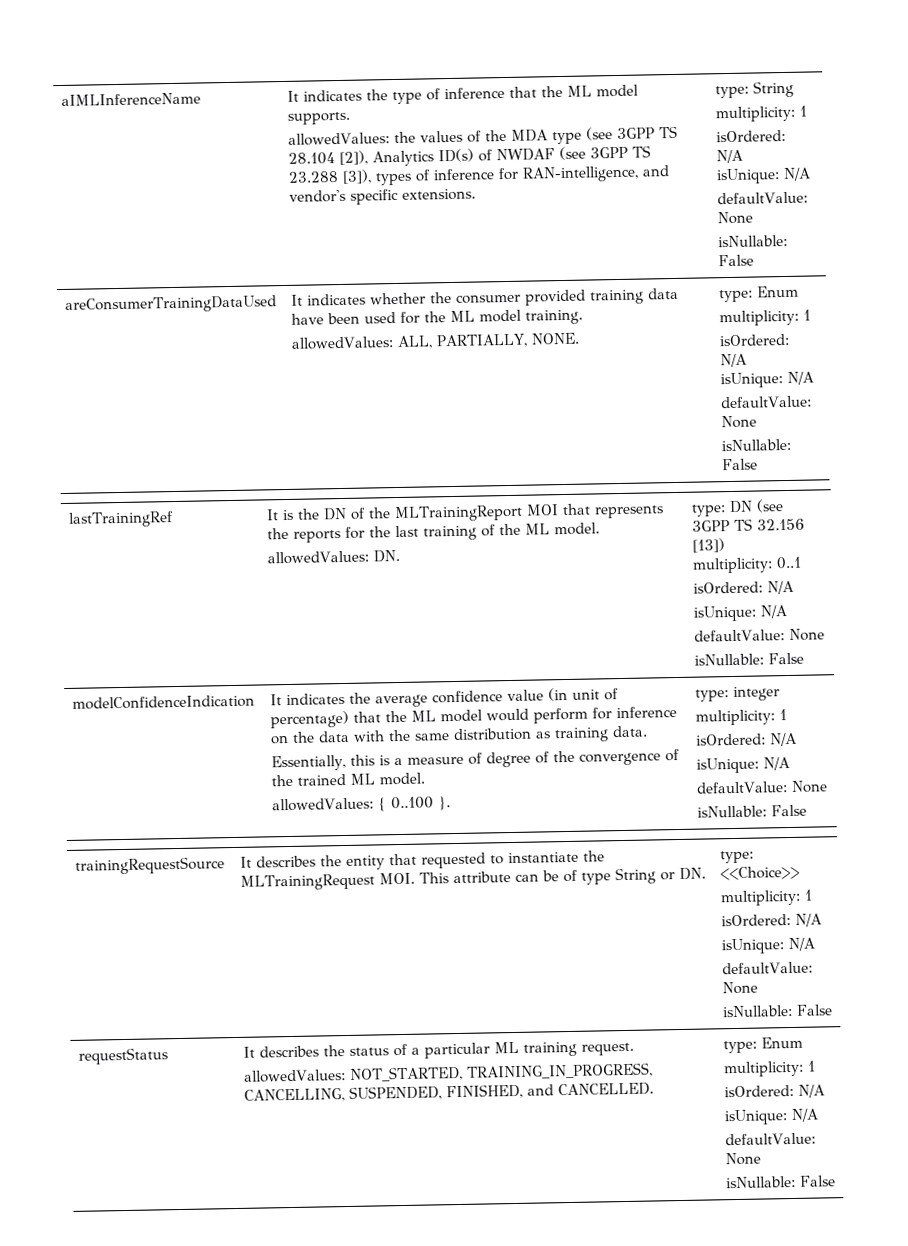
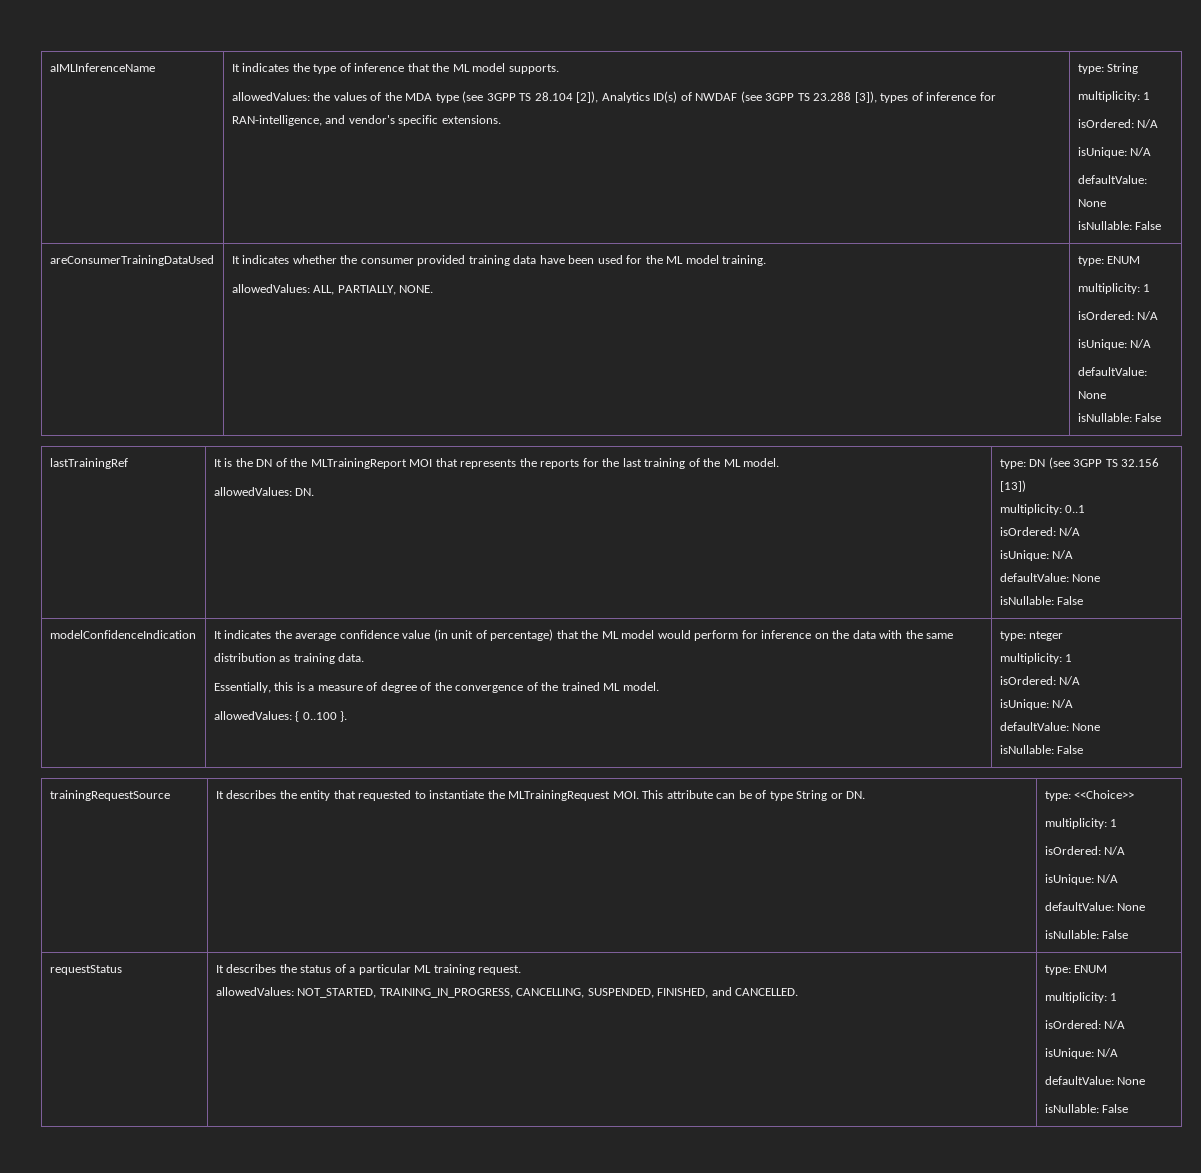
  areConsumerTrainingDataUsed | It indicates whether the consumer provided training data have been used for the ML model training.
- allowedValues: ALL, PARTIALLY, NONE. | type: Enum
+ allowedValues: ALL, PARTIALLY, NONE. | type: ENUM
- type: integer
+ type: nteger
  requestStatus | It describes the status of a particular ML training request.
- allowedValues: NOT_STARTED, TRAINING_IN_PROGRESS, CANCELLING, SUSPENDED, FINISHED, and CANCELLED. | type: Enum
+ allowedValues: NOT_STARTED, TRAINING_IN_PROGRESS, CANCELLING, SUSPENDED, FINISHED, and CANCELLED. | type: ENUM

